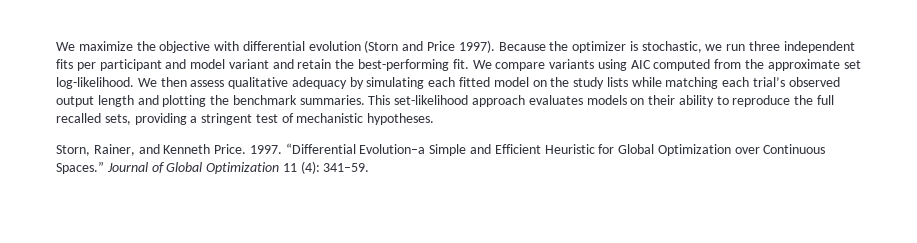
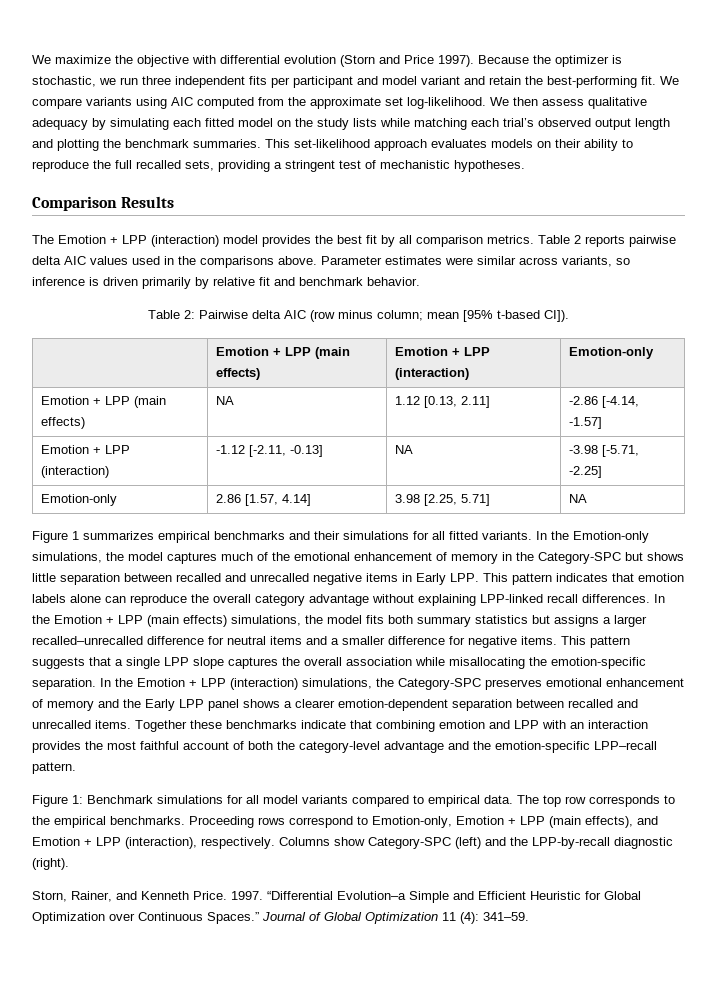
+ Comparison Results
+ The Emotion + LPP (interaction) model provides the best fit by all comparison metrics. Table 2 reports pairwise delta AIC values used in the comparisons above. Parameter estimates were similar across variants, so inference is driven primarily by relative fit and benchmark behavior.
+ Table 2: Pairwise delta AIC (row minus column; mean [95% t-based CI]).
+ | Emotion + LPP (main effects) | Emotion + LPP (interaction) | Emotion-only
+ Emotion + LPP (main effects) | NA | 1.12 [0.13, 2.11] | -2.86 [-4.14, -1.57]
+ Emotion + LPP (interaction) | -1.12 [-2.11, -0.13] | NA | -3.98 [-5.71, -2.25]
+ Emotion-only | 2.86 [1.57, 4.14] | 3.98 [2.25, 5.71] | NA
+ Figure 1 summarizes empirical benchmarks and their simulations for all fitted variants. In the Emotion-only simulations, the model captures much of the emotional enhancement of memory in the Category-SPC but shows little separation between recalled and unrecalled negative items in Early LPP. This pattern indicates that emotion labels alone can reproduce the overall category advantage without explaining LPP-linked recall differences. In the Emotion + LPP (main effects) simulations, the model fits both summary statistics but assigns a larger recalled–unrecalled difference for neutral items and a smaller difference for negative items. This pattern suggests that a single LPP slope captures the overall association while misallocating the emotion-specific separation. In the Emotion + LPP (interaction) simulations, the Category-SPC preserves emotional enhancement of memory and the Early LPP panel shows a clearer emotion-dependent separation between recalled and unrecalled items. Together these benchmarks indicate that combining emotion and LPP with an interaction provides the most faithful account of both the category-level advantage and the emotion-specific LPP–recall pattern.
+ Figure 1: Benchmark simulations for all model variants compared to empirical data. The top row corresponds to the empirical benchmarks. Proceeding rows correspond to Emotion-only, Emotion + LPP (main effects), and Emotion + LPP (interaction), respectively. Columns show Category-SPC (left) and the LPP-by-recall diagnostic (right).

